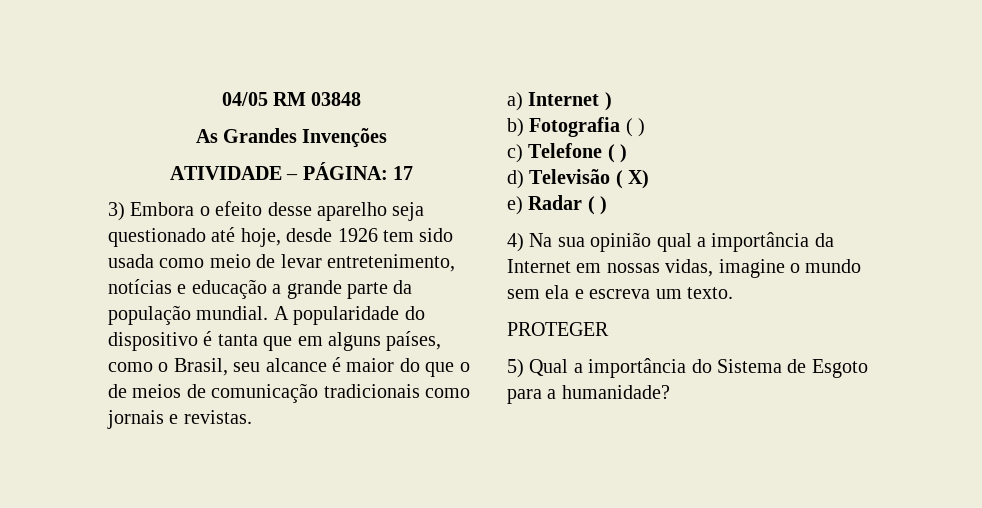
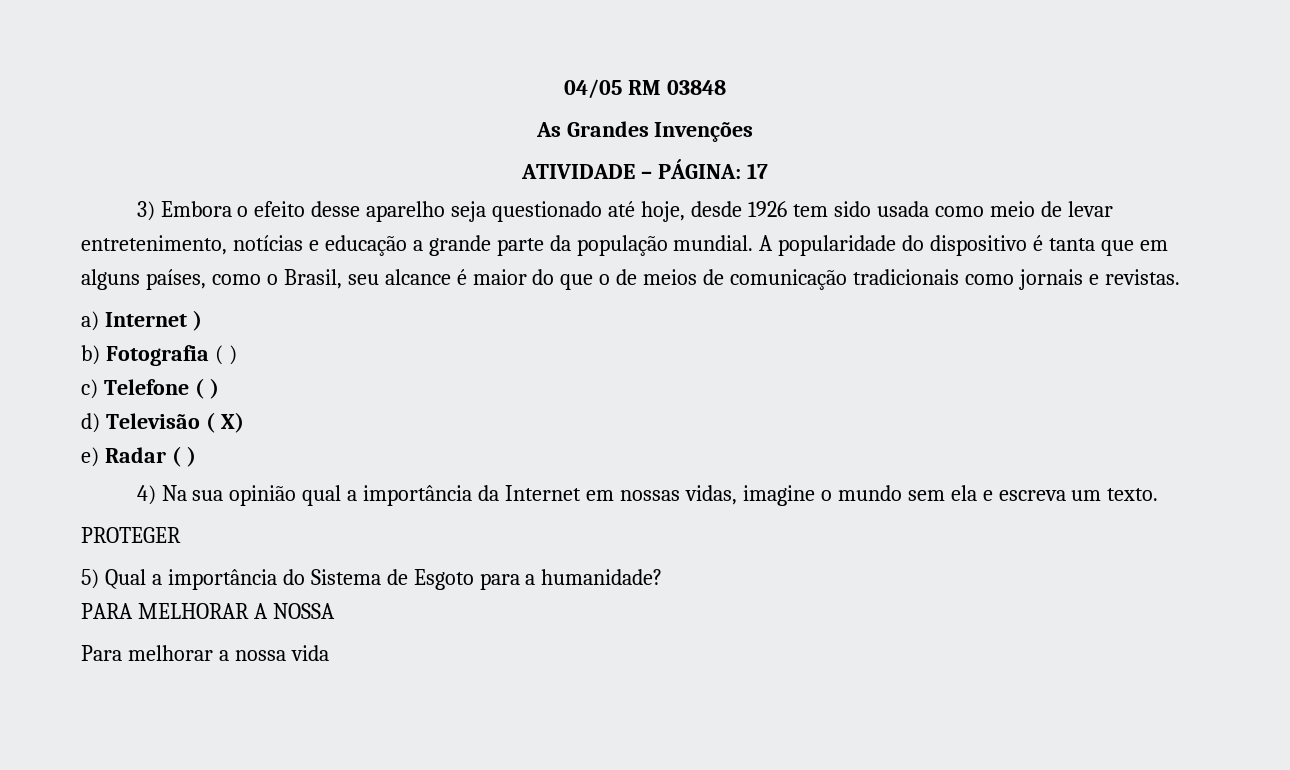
+ PARA MELHORAR A NOSSA
+ Para melhorar a nossa vida

